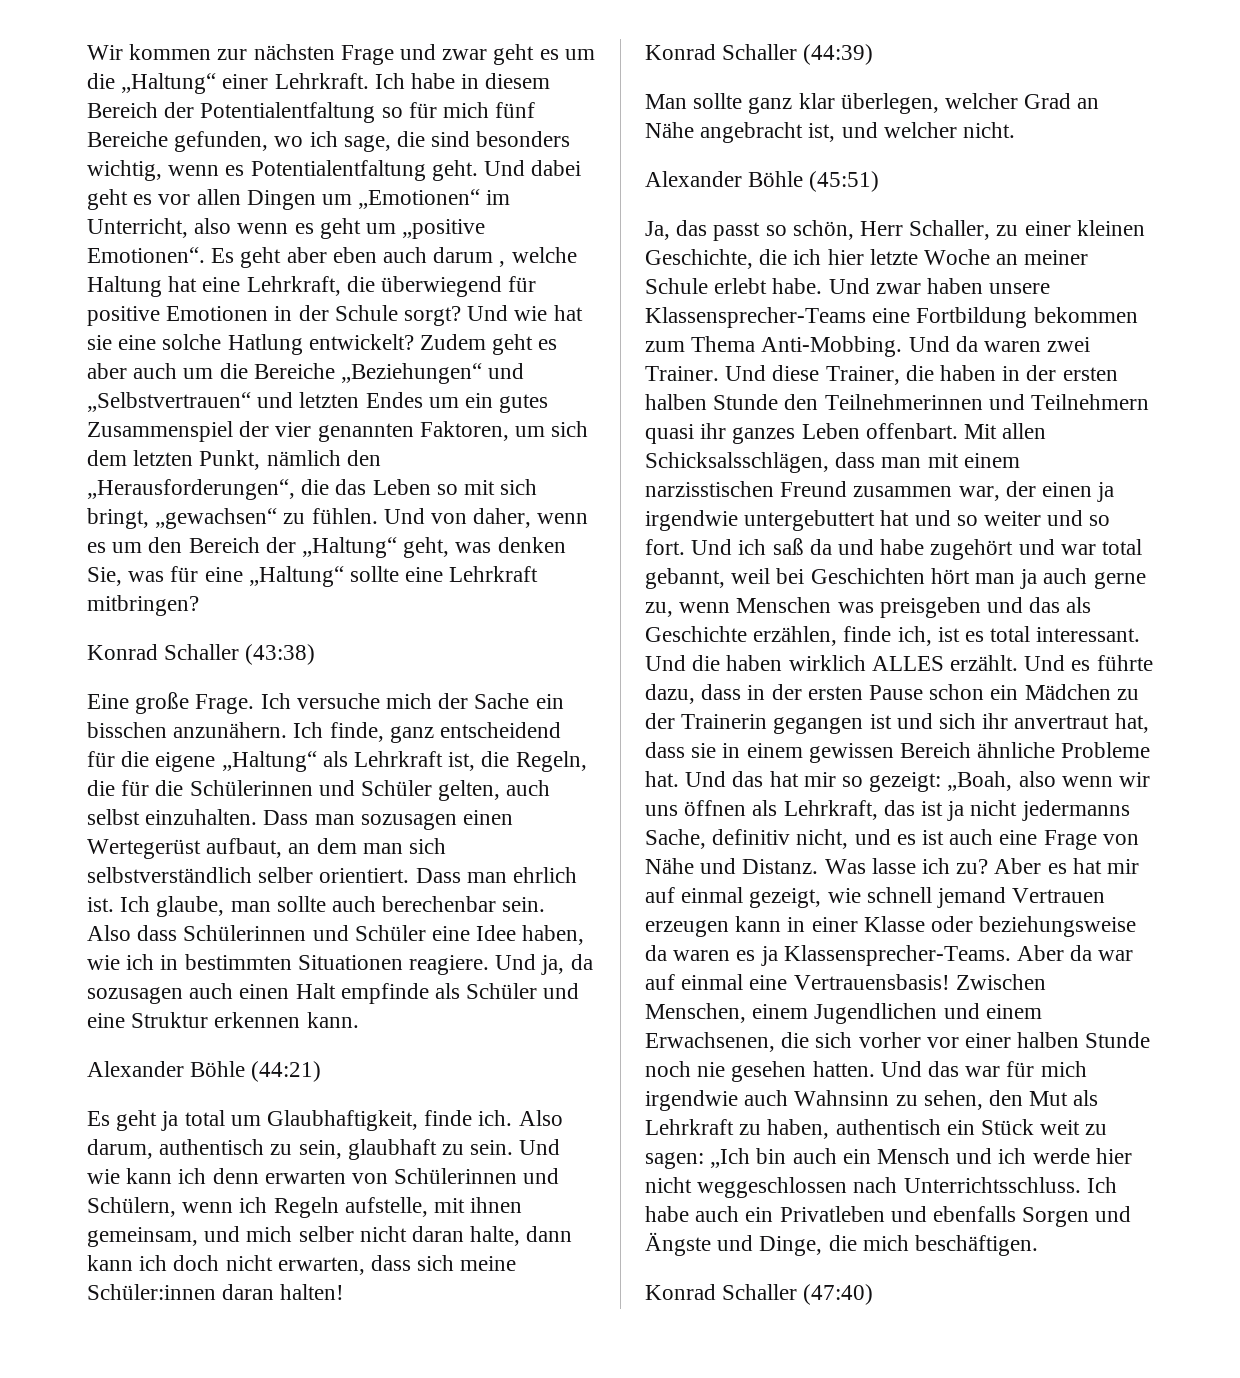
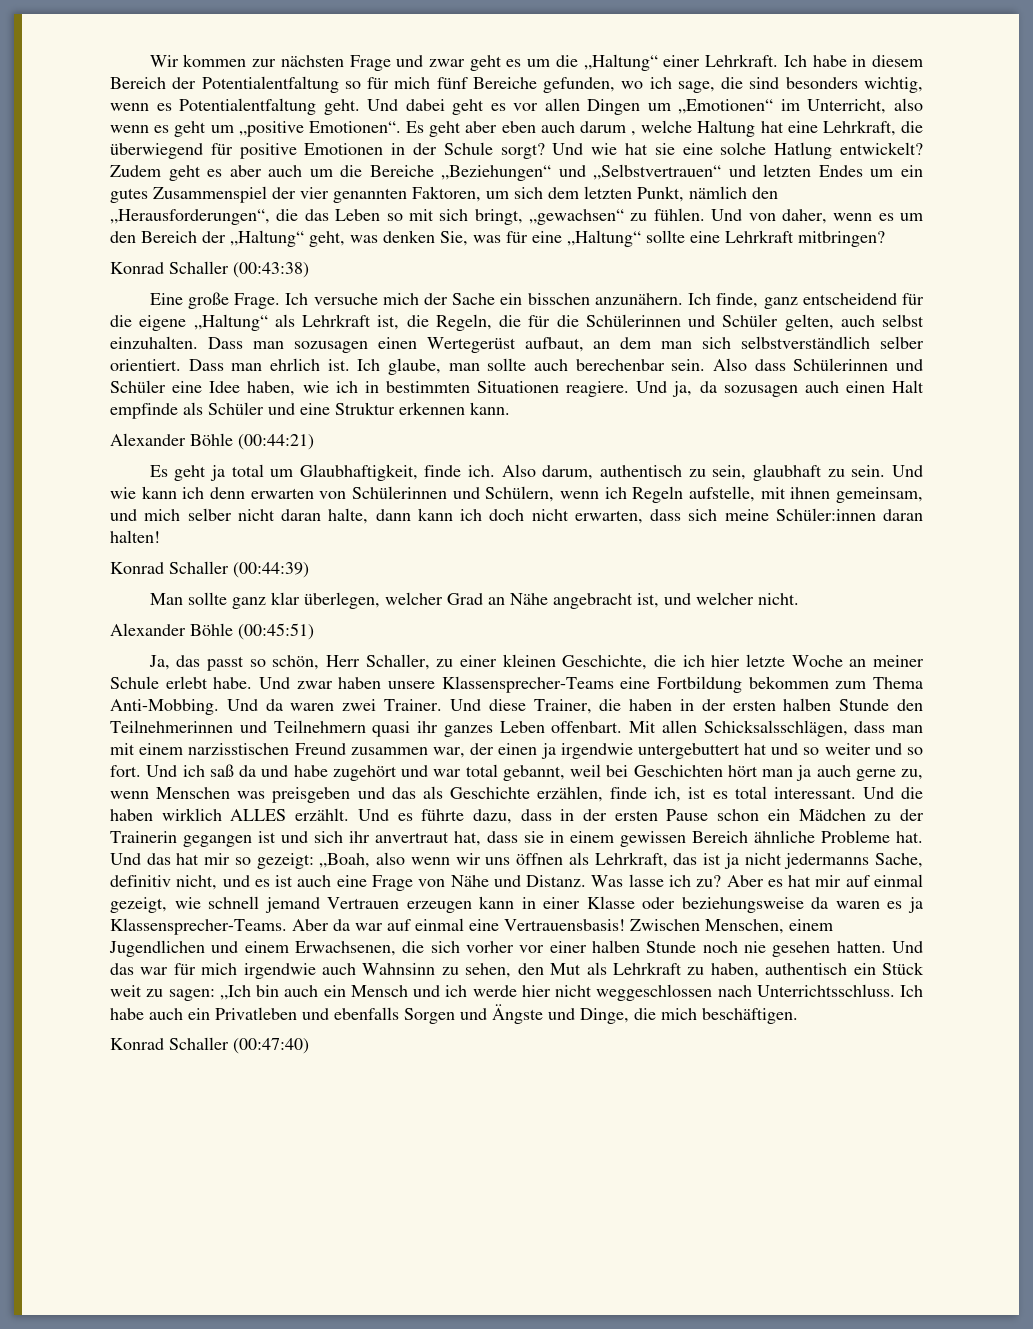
- Konrad Schaller (43:38)
+ Konrad Schaller (00:43:38)
- Alexander Böhle (44:21)
+ Alexander Böhle (00:44:21)
- Konrad Schaller (44:39)
+ Konrad Schaller (00:44:39)
- Alexander Böhle (45:51)
+ Alexander Böhle (00:45:51)
- Konrad Schaller (47:40)
+ Konrad Schaller (00:47:40)

